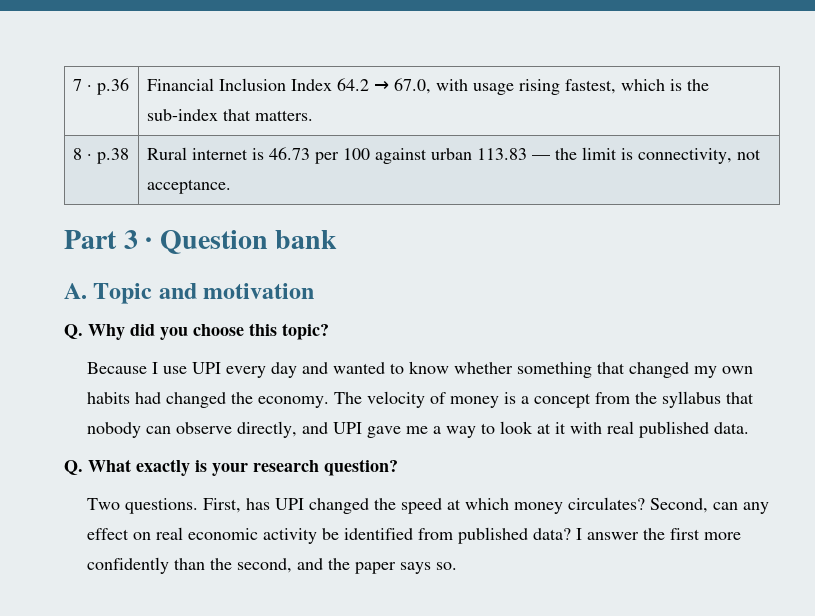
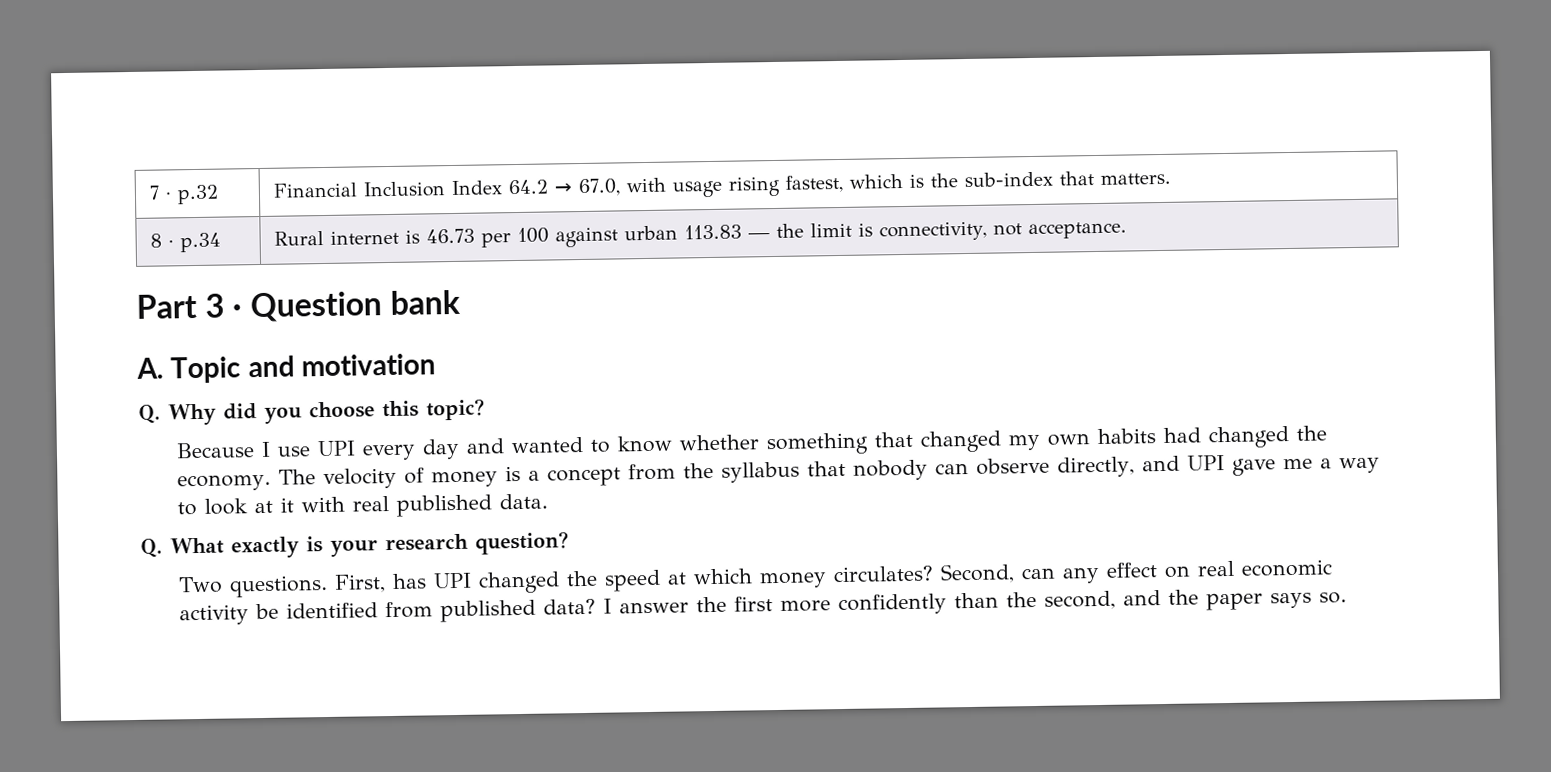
- 7 · p.36 | Financial Inclusion Index 64.2 → 67.0, with usage rising fastest, which is the sub-index that matters.
+ 7 · p.32 | Financial Inclusion Index 64.2 → 67.0, with usage rising fastest, which is the sub-index that matters.
- 8 · p.38 | Rural internet is 46.73 per 100 against urban 113.83 — the limit is connectivity, not acceptance.
+ 8 · p.34 | Rural internet is 46.73 per 100 against urban 113.83 — the limit is connectivity, not acceptance.

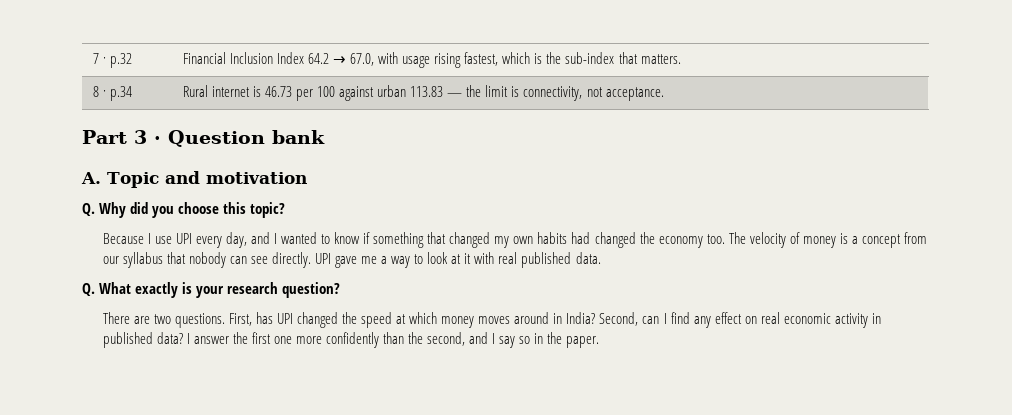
- Because I use UPI every day and wanted to know whether something that changed my own habits had changed the economy.
+ Because I use UPI every day, and I wanted to know if something that changed my own habits had changed the economy too.
- The velocity of money is a concept from the syllabus that nobody can observe directly, and UPI gave me a way to look at it with real published data.
+ The velocity of money is a concept from our syllabus that nobody can see directly. UPI gave me a way to look at it with real published data.
- Two questions.
+ There are two questions.
- First, has UPI changed the speed at which money circulates? Second, can any effect on real economic activity be identified from published data?
+ First, has UPI changed the speed at which money moves around in India? Second, can I find any effect on real economic activity in published data?
- I answer the first more confidently than the second, and the paper says so.
+ I answer the first one more confidently than the second, and I say so in the paper.

